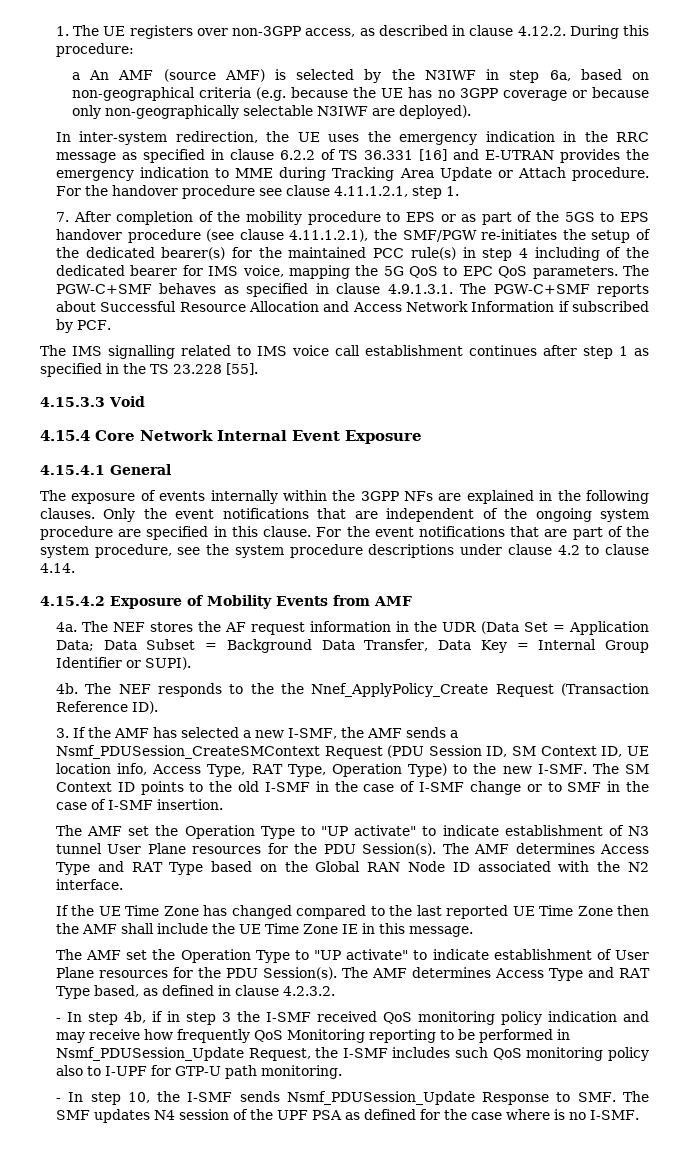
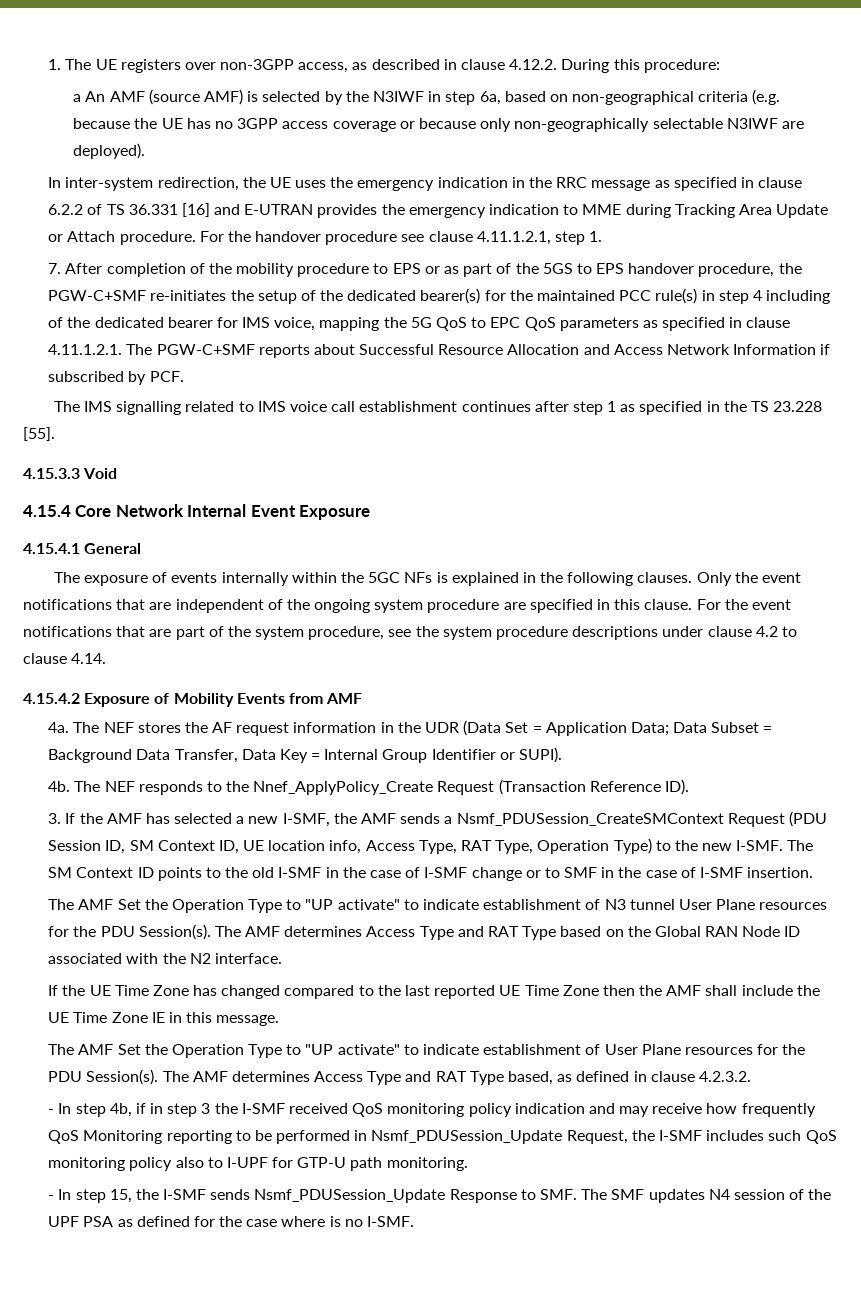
- a An AMF (source AMF) is selected by the N3IWF in step 6a, based on non-geographical criteria (e.g. because the UE has no 3GPP coverage or because only non-geographically selectable N3IWF are deployed).
+ a An AMF (source AMF) is selected by the N3IWF in step 6a, based on non-geographical criteria (e.g. because the UE has no 3GPP access coverage or because only non-geographically selectable N3IWF are deployed).
- 7. After completion of the mobility procedure to EPS or as part of the 5GS to EPS handover procedure (see clause 4.11.1.2.1), the SMF/PGW re-initiates the setup of the dedicated bearer(s) for the maintained PCC rule(s) in step 4 including of the dedicated bearer for IMS voice, mapping the 5G QoS to EPC QoS parameters. The PGW-C+SMF behaves as specified in clause 4.9.1.3.1. The PGW-C+SMF reports about Successful Resource Allocation and Access Network Information if subscribed by PCF.
+ 7. After completion of the mobility procedure to EPS or as part of the 5GS to EPS handover procedure, the PGW-C+SMF re-initiates the setup of the dedicated bearer(s) for the maintained PCC rule(s) in step 4 including of the dedicated bearer for IMS voice, mapping the 5G QoS to EPC QoS parameters as specified in clause 4.11.1.2.1. The PGW-C+SMF reports about Successful Resource Allocation and Access Network Information if subscribed by PCF.
- The exposure of events internally within the 3GPP NFs are explained in the following clauses.
+ The exposure of events internally within the 5GC NFs is explained in the following clauses.
- The NEF responds to the the Nnef_ApplyPolicy_Create Request (Transaction Reference ID).
+ The NEF responds to the Nnef_ApplyPolicy_Create Request (Transaction Reference ID).
- The AMF set the Operation Type to "UP activate" to indicate establishment of N3 tunnel User Plane resources for the PDU Session(s).
+ The AMF Set the Operation Type to "UP activate" to indicate establishment of N3 tunnel User Plane resources for the PDU Session(s).
- The AMF set the Operation Type to "UP activate" to indicate establishment of User Plane resources for the PDU Session(s).
+ The AMF Set the Operation Type to "UP activate" to indicate establishment of User Plane resources for the PDU Session(s).
- - In step 10, the I-SMF sends Nsmf_PDUSession_Update Response to SMF. The SMF updates N4 session of the UPF PSA as defined for the case where is no I-SMF.
+ - In step 15, the I-SMF sends Nsmf_PDUSession_Update Response to SMF. The SMF updates N4 session of the UPF PSA as defined for the case where is no I-SMF.

